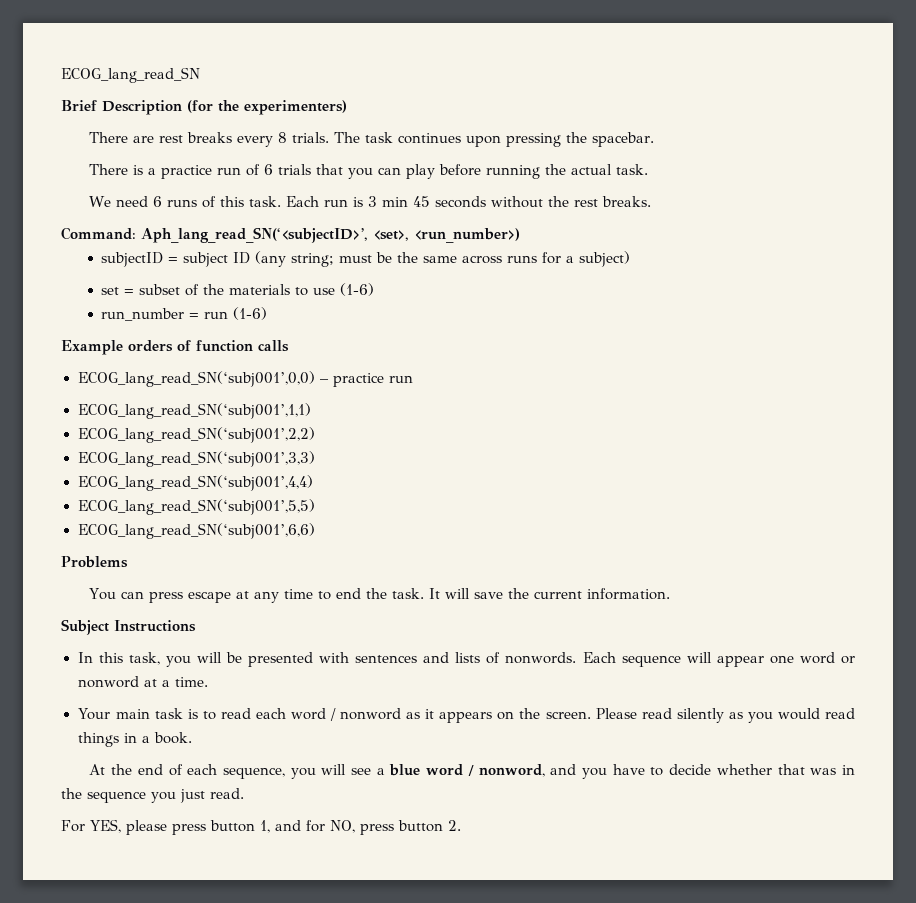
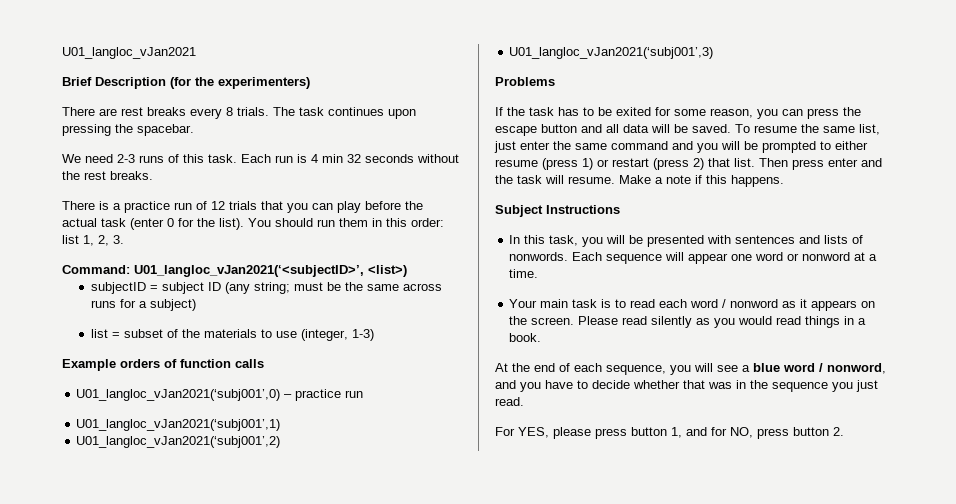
- ECOG_lang_read_SN
+ U01_langloc_vJan2021
- There is a practice run of 6 trials that you can play before running the actual task.
- We need 6 runs of this task.
+ We need 2-3 runs of this task.
- Each run is 3 min 45 seconds without the rest breaks.
+ Each run is 4 min 32 seconds without the rest breaks.
- Command: Aph_lang_read_SN(‘<subjectID>’, <set>, <run_number>)
+ There is a practice run of 12 trials that you can play before the actual task (enter 0 for the list). You should run them in this order: list 1, 2, 3.
+ Command: U01_langloc_vJan2021(‘<subjectID>’, <list>)
- set = subset of the materials to use (1-6)
- run_number = run (1-6)
+ list = subset of the materials to use (integer, 1-3)
- ECOG_lang_read_SN(‘subj001’,0,0) – practice run
+ U01_langloc_vJan2021(‘subj001’,0) – practice run
- ECOG_lang_read_SN(‘subj001’,1,1)
- ECOG_lang_read_SN(‘subj001’,2,2)
- ECOG_lang_read_SN(‘subj001’,3,3)
- ECOG_lang_read_SN(‘subj001’,4,4)
- ECOG_lang_read_SN(‘subj001’,5,5)
- ECOG_lang_read_SN(‘subj001’,6,6)
+ U01_langloc_vJan2021(‘subj001’,1)
+ U01_langloc_vJan2021(‘subj001’,2)
+ U01_langloc_vJan2021(‘subj001’,3)
  Problems
- You can press escape at any time to end the task. It will save the current information.
+ If the task has to be exited for some reason, you can press the escape button and all data will be saved. To resume the same list, just enter the same command and you will be prompted to either resume (press 1) or restart (press 2) that list. Then press enter and the task will resume. Make a note if this happens.

